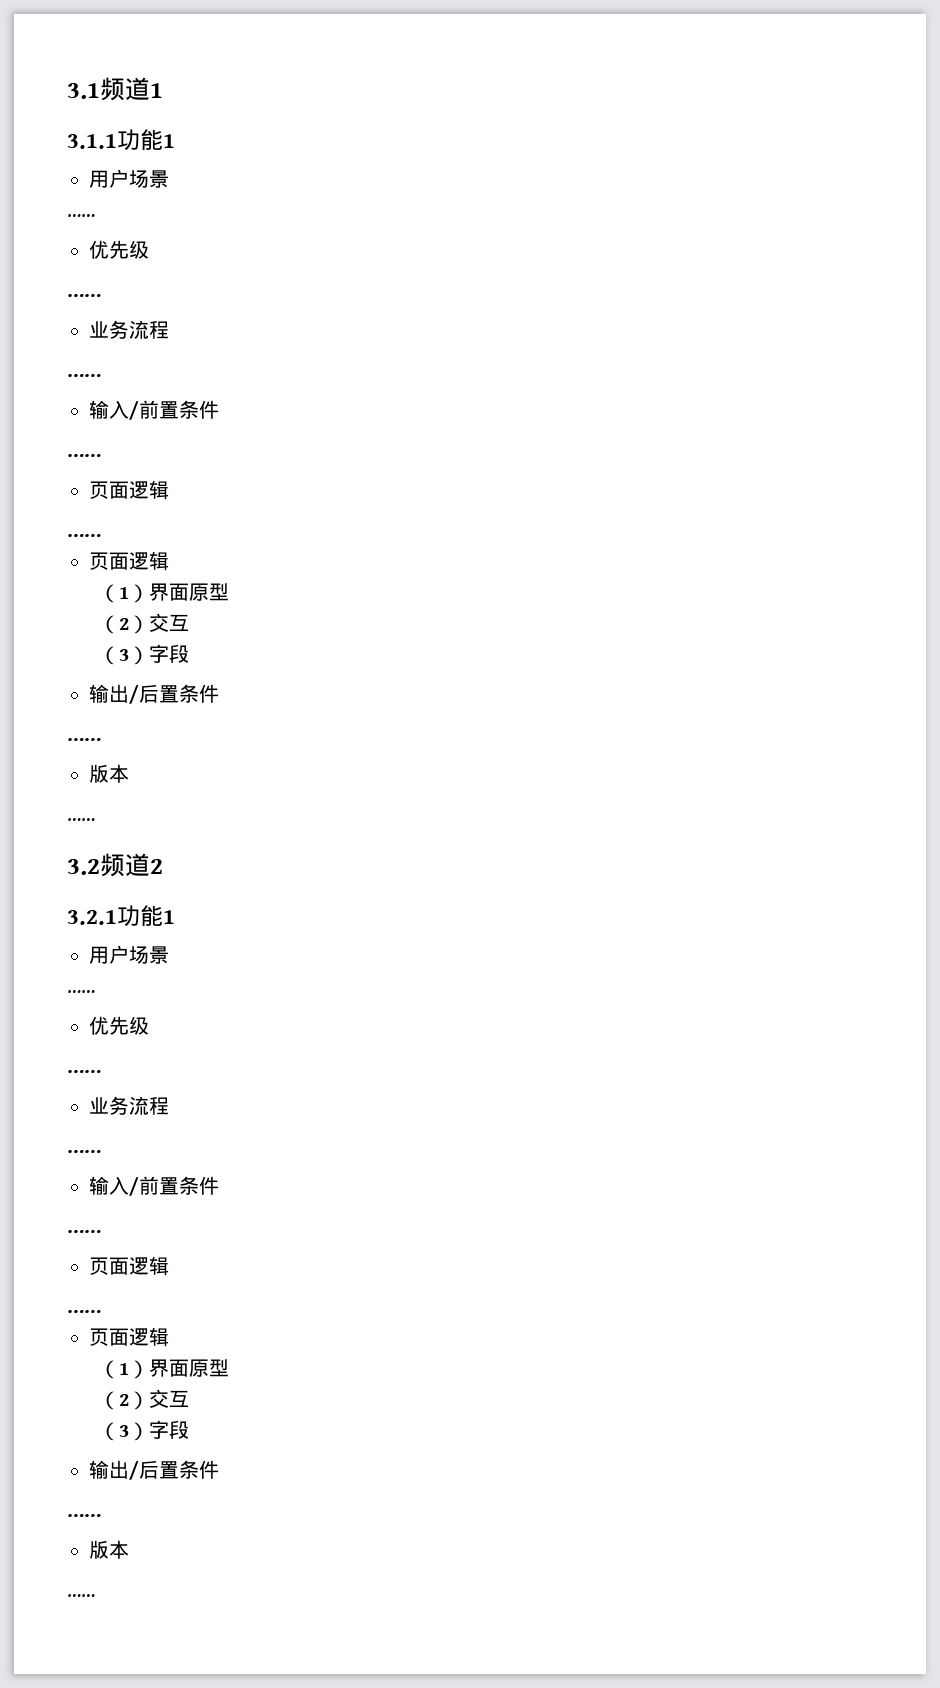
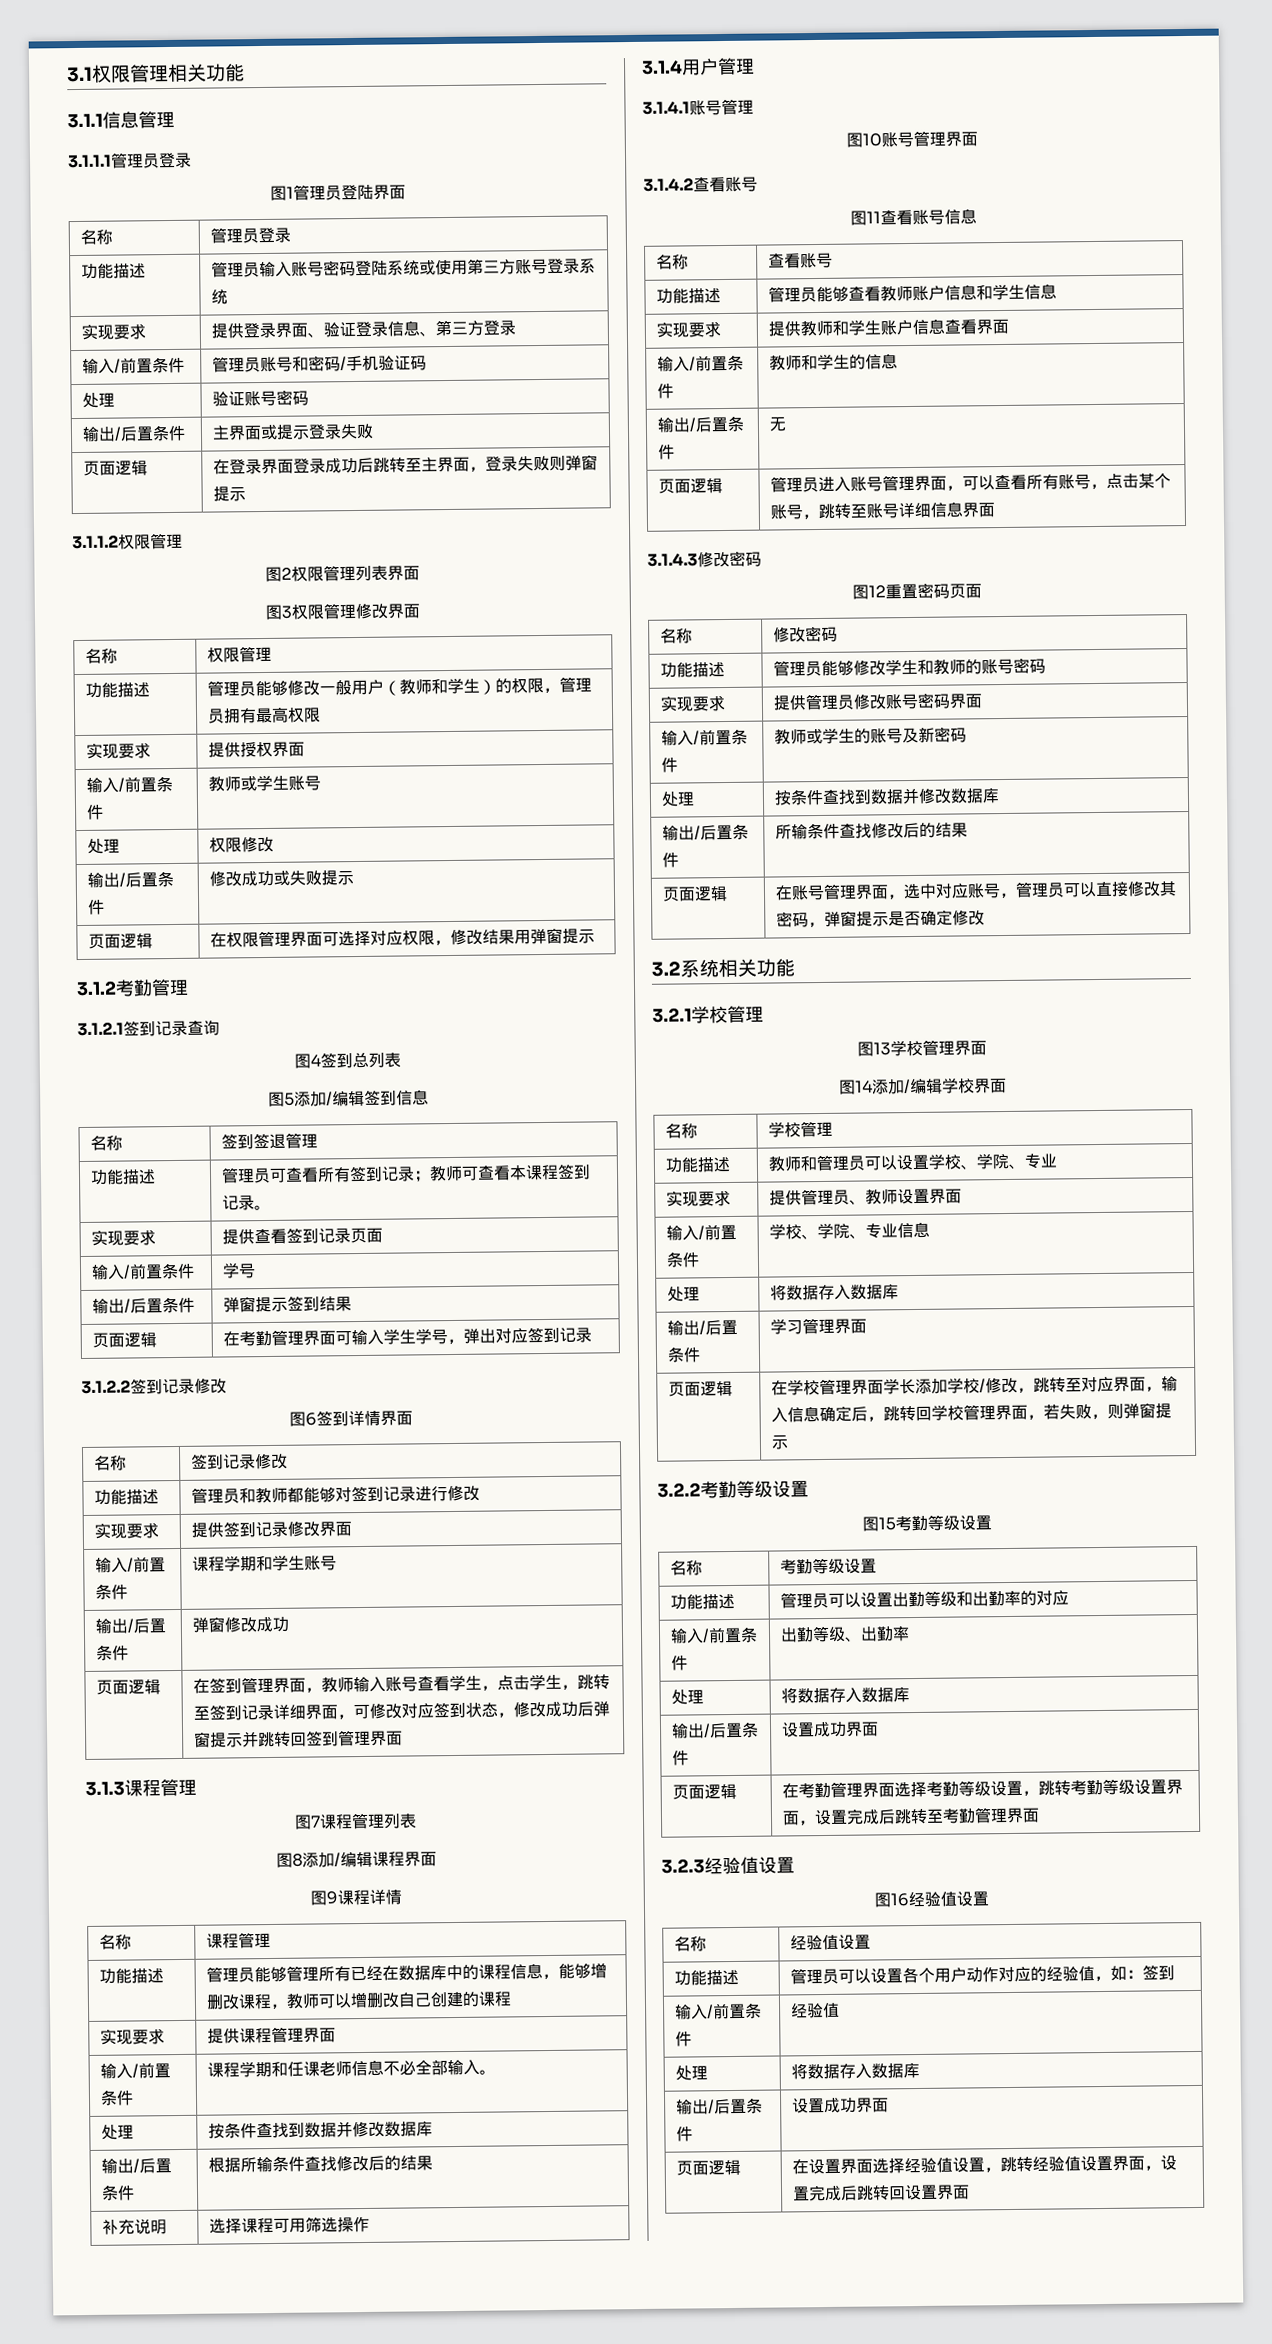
- 3.1频道1
- 3.1.1功能1
- 用户场景
- ……
- 优先级
- ……
- 业务流程
- ……
- 输入/前置条件
- ……
- 页面逻辑
- ……
- 页面逻辑
- （1）界面原型
- （2）交互
- （3）字段
- 输出/后置条件
- ……
- 版本
- ……
- 3.2频道2
- 3.2.1功能1
- 用户场景
- ……
- 优先级
- ……
- 业务流程
- ……
- 输入/前置条件
- ……
- 页面逻辑
- ……
- 页面逻辑
- （1）界面原型
- （2）交互
- （3）字段
- 输出/后置条件
- ……
- 版本
- ……
+ 3.1权限管理相关功能
+ 3.1.1信息管理
+ 3.1.1.1管理员登录
+ 图1管理员登陆界面
+ 名称 | 管理员登录
+ 功能描述 | 管理员输入账号密码登陆系统或使用第三方账号登录系统
+ 实现要求 | 提供登录界面、验证登录信息、第三方登录
+ 输入/前置条件 | 管理员账号和密码/手机验证码
+ 处理 | 验证账号密码
+ 输出/后置条件 | 主界面或提示登录失败
+ 页面逻辑 | 在登录界面登录成功后跳转至主界面，登录失败则弹窗提示
+ 3.1.1.2权限管理
+ 图2权限管理列表界面
+ 图3权限管理修改界面
+ 名称 | 权限管理
+ 功能描述 | 管理员能够修改一般用户（教师和学生）的权限，管理员拥有最高权限
+ 实现要求 | 提供授权界面
+ 输入/前置条件 | 教师或学生账号
+ 处理 | 权限修改
+ 输出/后置条件 | 修改成功或失败提示
+ 页面逻辑 | 在权限管理界面可选择对应权限，修改结果用弹窗提示
+ 3.1.2考勤管理
+ 3.1.2.1签到记录查询
+ 图4签到总列表
+ 图5添加/编辑签到信息
+ 名称 | 签到签退管理
+ 功能描述 | 管理员可查看所有签到记录；教师可查看本课程签到记录。
+ 实现要求 | 提供查看签到记录页面
+ 输入/前置条件 | 学号
+ 输出/后置条件 | 弹窗提示签到结果
+ 页面逻辑 | 在考勤管理界面可输入学生学号，弹出对应签到记录
+ 3.1.2.2签到记录修改
+ 图6签到详情界面
+ 名称 | 签到记录修改
+ 功能描述 | 管理员和教师都能够对签到记录进行修改
+ 实现要求 | 提供签到记录修改界面
+ 输入/前置条件 | 课程学期和学生账号
+ 输出/后置条件 | 弹窗修改成功
+ 页面逻辑 | 在签到管理界面，教师输入账号查看学生，点击学生，跳转至签到记录详细界面，可修改对应签到状态，修改成功后弹窗提示并跳转回签到管理界面
+ 3.1.3课程管理
+ 图7课程管理列表
+ 图8添加/编辑课程界面
+ 图9课程详情
+ 名称 | 课程管理
+ 功能描述 | 管理员能够管理所有已经在数据库中的课程信息，能够增删改课程，教师可以增删改自己创建的课程
+ 实现要求 | 提供课程管理界面
+ 输入/前置条件 | 课程学期和任课老师信息不必全部输入。
+ 处理 | 按条件查找到数据并修改数据库
+ 输出/后置条件 | 根据所输条件查找修改后的结果
+ 补充说明 | 选择课程可用筛选操作
+ 3.1.4用户管理
+ 3.1.4.1账号管理
+ 图10账号管理界面
+ 3.1.4.2查看账号
+ 图11查看账号信息
+ 名称 | 查看账号
+ 功能描述 | 管理员能够查看教师账户信息和学生信息
+ 实现要求 | 提供教师和学生账户信息查看界面
+ 输入/前置条件 | 教师和学生的信息
+ 输出/后置条件 | 无
+ 页面逻辑 | 管理员进入账号管理界面，可以查看所有账号，点击某个账号，跳转至账号详细信息界面
+ 3.1.4.3修改密码
+ 图12重置密码页面
+ 名称 | 修改密码
+ 功能描述 | 管理员能够修改学生和教师的账号密码
+ 实现要求 | 提供管理员修改账号密码界面
+ 输入/前置条件 | 教师或学生的账号及新密码
+ 处理 | 按条件查找到数据并修改数据库
+ 输出/后置条件 | 所输条件查找修改后的结果
+ 页面逻辑 | 在账号管理界面，选中对应账号，管理员可以直接修改其密码，弹窗提示是否确定修改
+ 3.2系统相关功能
+ 3.2.1学校管理
+ 图13学校管理界面
+ 图14添加/编辑学校界面
+ 名称 | 学校管理
+ 功能描述 | 教师和管理员可以设置学校、学院、专业
+ 实现要求 | 提供管理员、教师设置界面
+ 输入/前置条件 | 学校、学院、专业信息
+ 处理 | 将数据存入数据库
+ 输出/后置条件 | 学习管理界面
+ 页面逻辑 | 在学校管理界面学长添加学校/修改，跳转至对应界面，输入信息确定后，跳转回学校管理界面，若失败，则弹窗提示
+ 3.2.2考勤等级设置
+ 图15考勤等级设置
+ 名称 | 考勤等级设置
+ 功能描述 | 管理员可以设置出勤等级和出勤率的对应
+ 输入/前置条件 | 出勤等级、出勤率
+ 处理 | 将数据存入数据库
+ 输出/后置条件 | 设置成功界面
+ 页面逻辑 | 在考勤管理界面选择考勤等级设置，跳转考勤等级设置界面，设置完成后跳转至考勤管理界面
+ 3.2.3经验值设置
+ 图16经验值设置
+ 名称 | 经验值设置
+ 功能描述 | 管理员可以设置各个用户动作对应的经验值，如：签到
+ 输入/前置条件 | 经验值
+ 处理 | 将数据存入数据库
+ 输出/后置条件 | 设置成功界面
+ 页面逻辑 | 在设置界面选择经验值设置，跳转经验值设置界面，设置完成后跳转回设置界面

